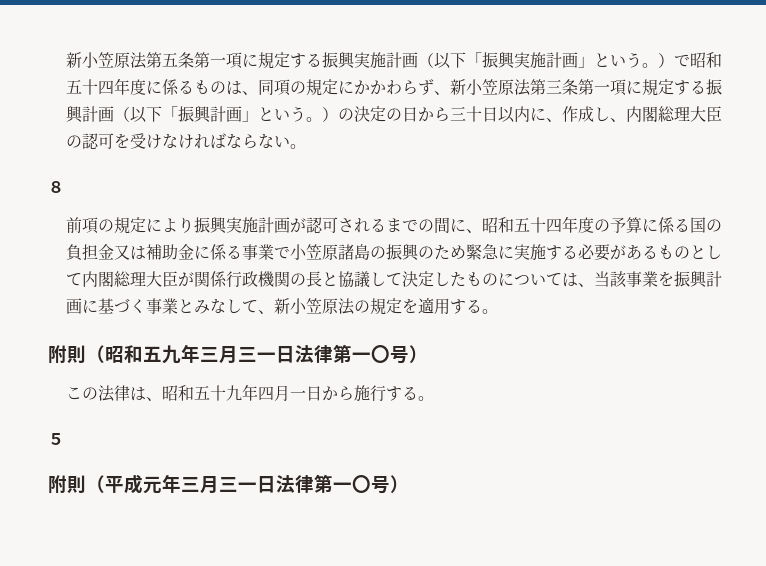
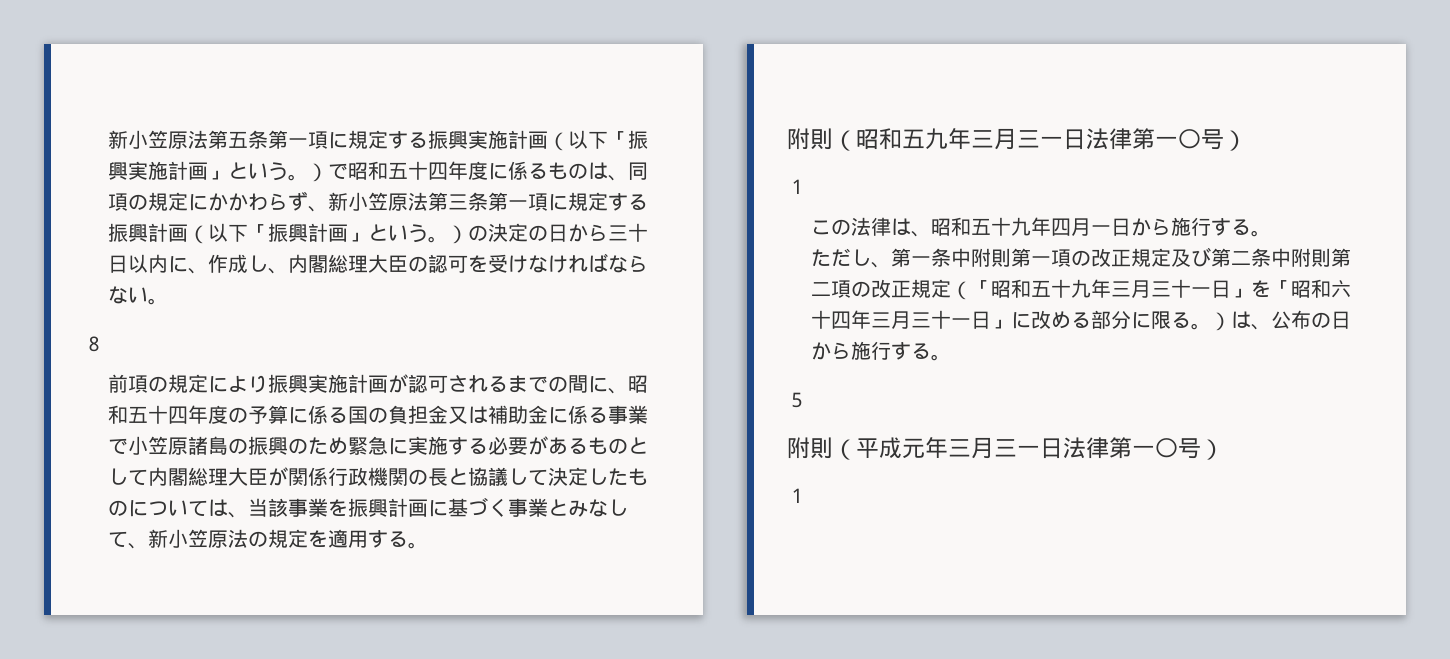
  附則（昭和五九年三月三一日法律第一〇号）
+ １
+ ただし、第一条中附則第一項の改正規定及び第二条中附則第二項の改正規定（「昭和五十九年三月三十一日」を「昭和六十四年三月三十一日」に改める部分に限る。）は、公布の日から施行する。
  附則（平成元年三月三一日法律第一〇号）
+ １

